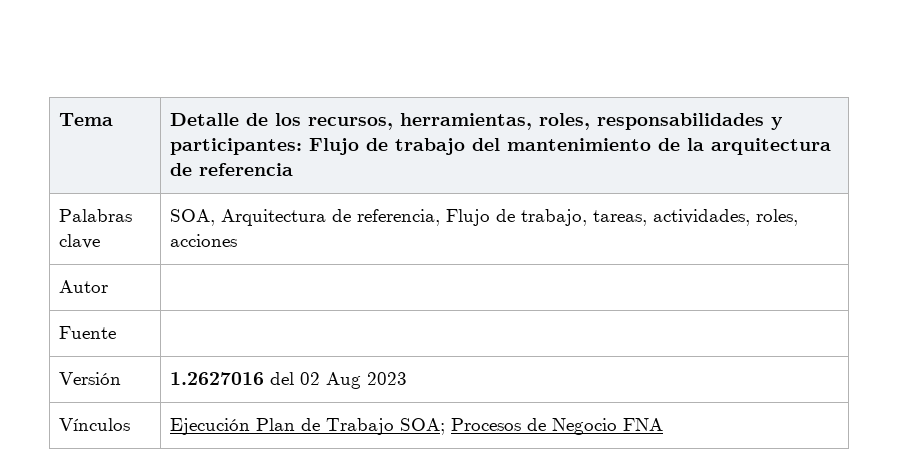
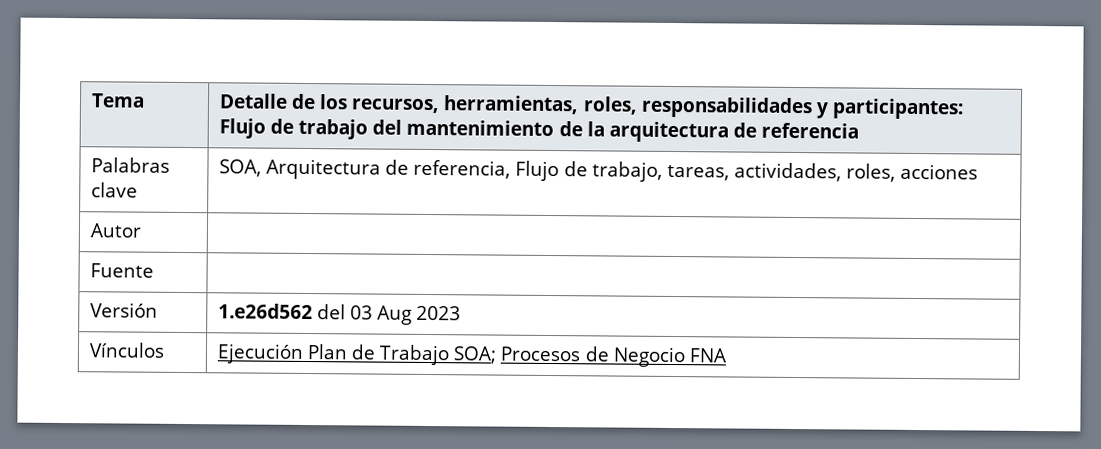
- Versión | 1.2627016 del 02 Aug 2023
+ Versión | 1.e26d562 del 03 Aug 2023

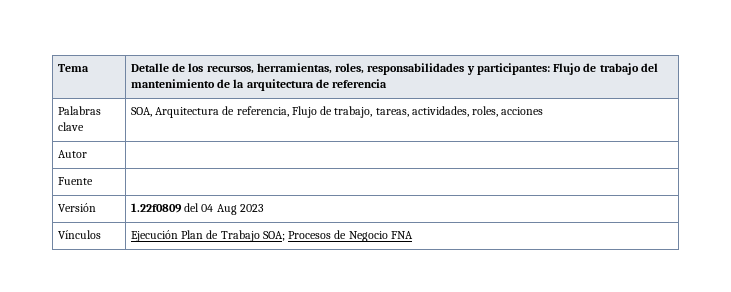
- Versión | 1.e26d562 del 03 Aug 2023
+ Versión | 1.22f0809 del 04 Aug 2023

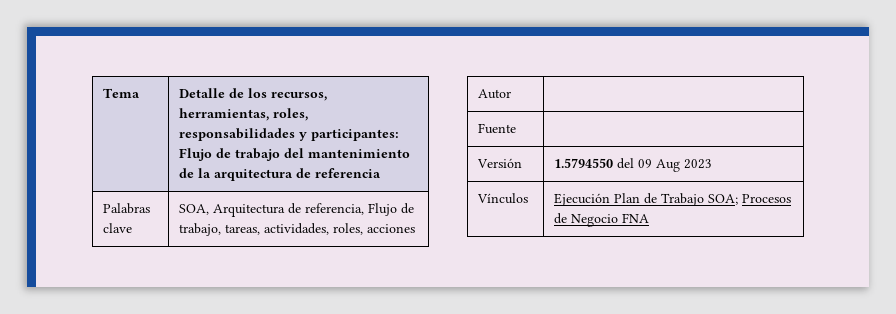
- Versión | 1.22f0809 del 04 Aug 2023
+ Versión | 1.5794550 del 09 Aug 2023

